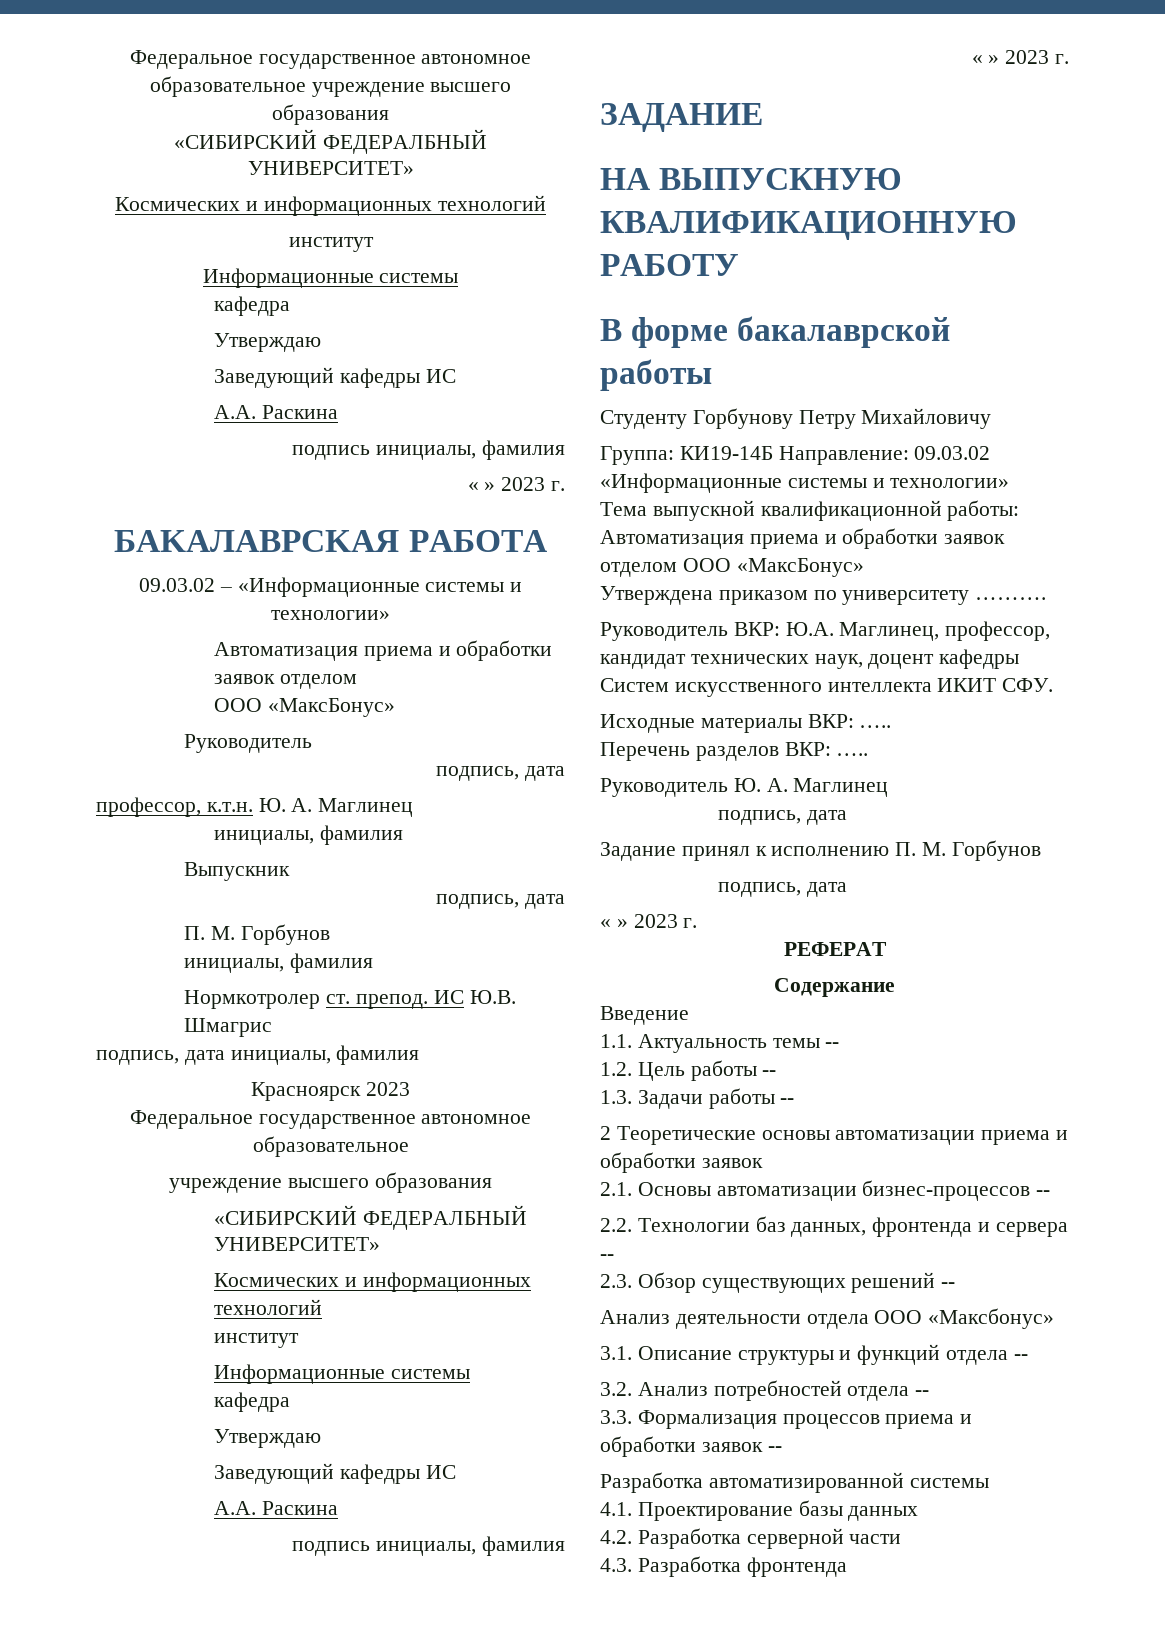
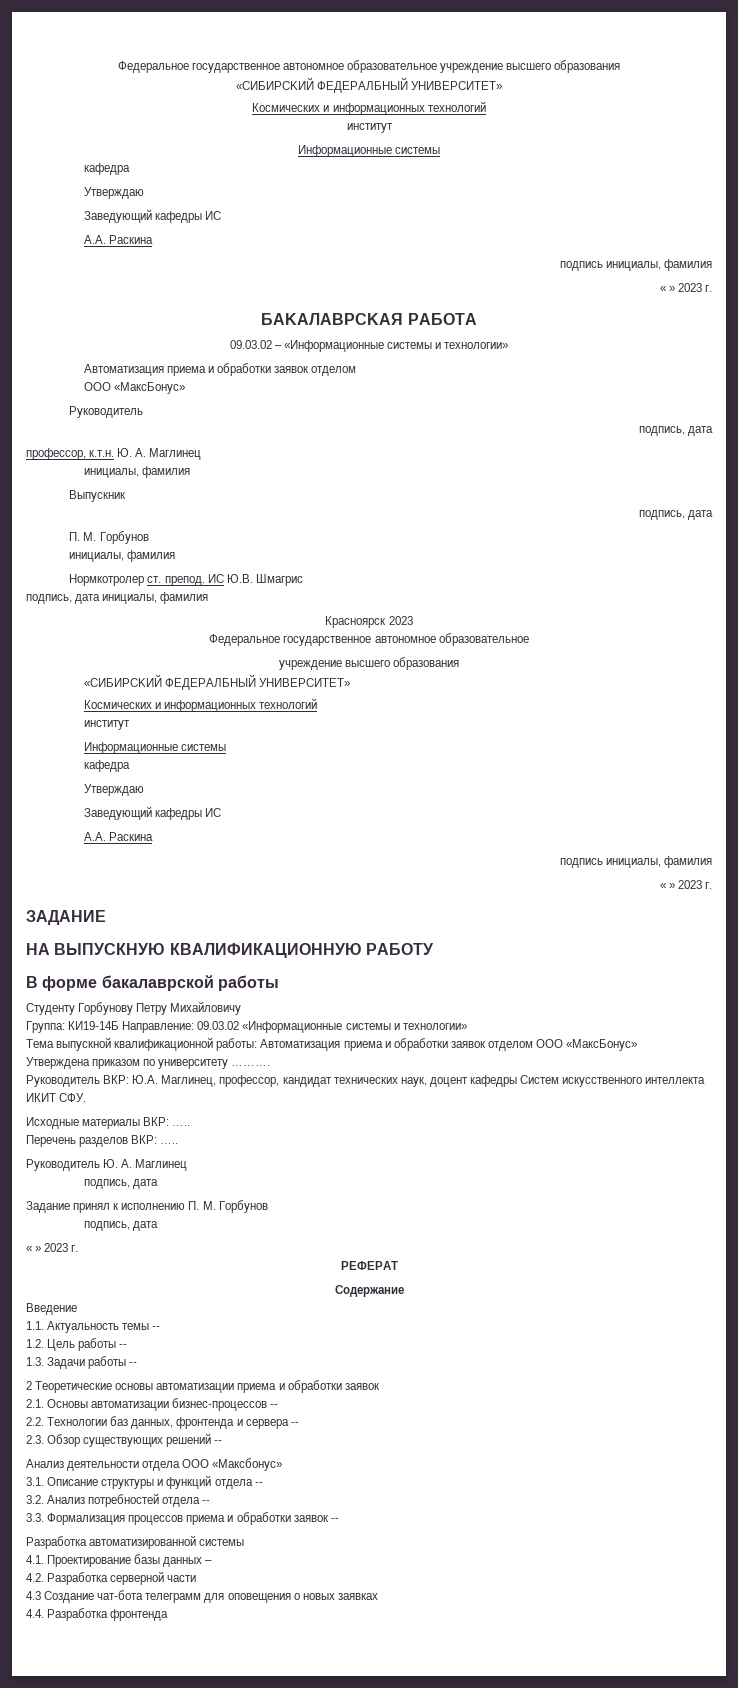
- 4.1. Проектирование базы данных
+ 4.1. Проектирование базы данных –
- 4.3. Разработка фронтенда
+ 4.3 Создание чат-бота телеграмм для оповещения о новых заявках
+ 4.4. Разработка фронтенда

